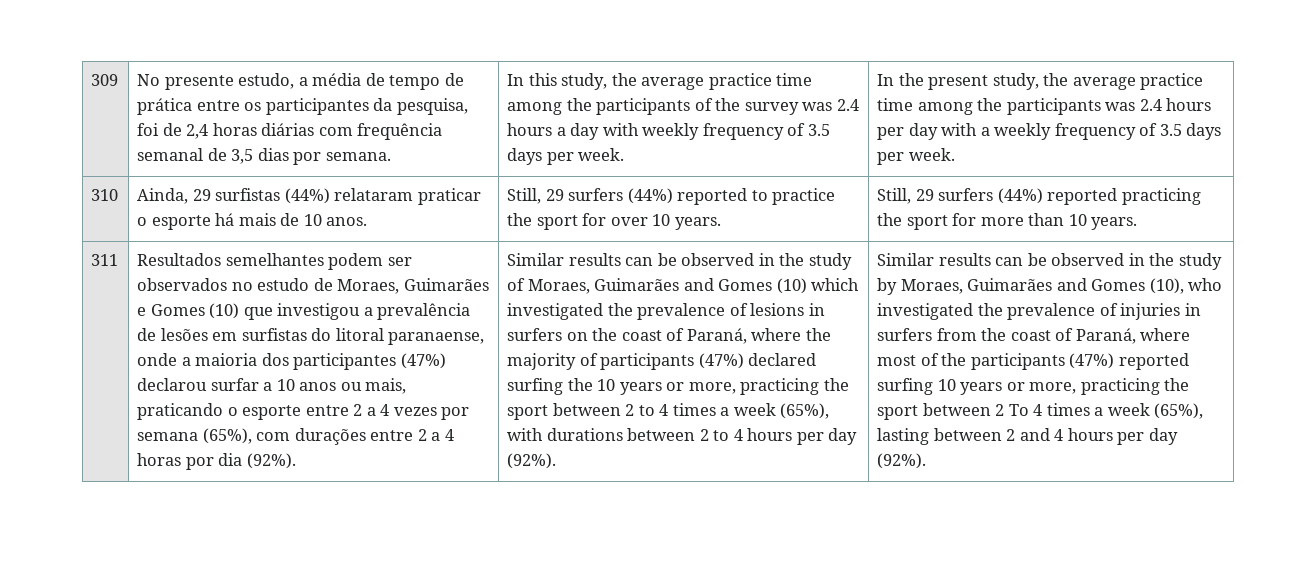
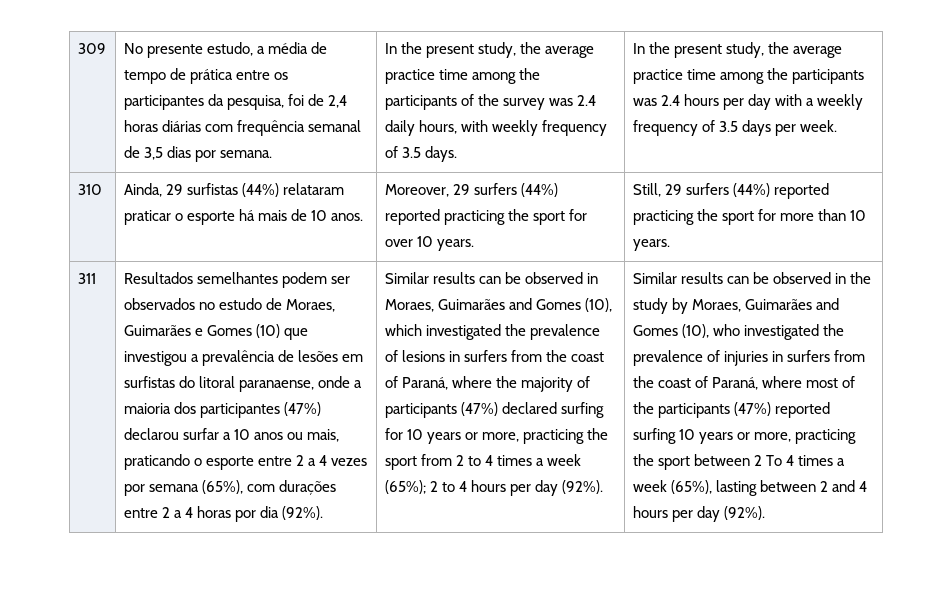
- In this study, the average practice time among the participants of the survey was 2.4 hours a day with weekly frequency of 3.5 days per week.
+ In the present study, the average practice time among the participants of the survey was 2.4 daily hours, with weekly frequency of 3.5 days.
- 310 | Ainda, 29 surfistas (44%) relataram praticar o esporte há mais de 10 anos. | Still, 29 surfers (44%) reported to practice the sport for over 10 years. | Still, 29 surfers (44%) reported practicing the sport for more than 10 years.
+ 310 | Ainda, 29 surfistas (44%) relataram praticar o esporte há mais de 10 anos. | Moreover, 29 surfers (44%) reported practicing the sport for over 10 years. | Still, 29 surfers (44%) reported practicing the sport for more than 10 years.
- Similar results can be observed in the study of Moraes, Guimarães and Gomes (10) which investigated the prevalence of lesions in surfers on the coast of Paraná, where the majority of participants (47%) declared surfing the 10 years or more, practicing the sport between 2 to 4 times a week (65%), with durations between 2 to 4 hours per day (92%).
+ Similar results can be observed in Moraes, Guimarães and Gomes (10), which investigated the prevalence of lesions in surfers from the coast of Paraná, where the majority of participants (47%) declared surfing for 10 years or more, practicing the sport from 2 to 4 times a week (65%); 2 to 4 hours per day (92%).

